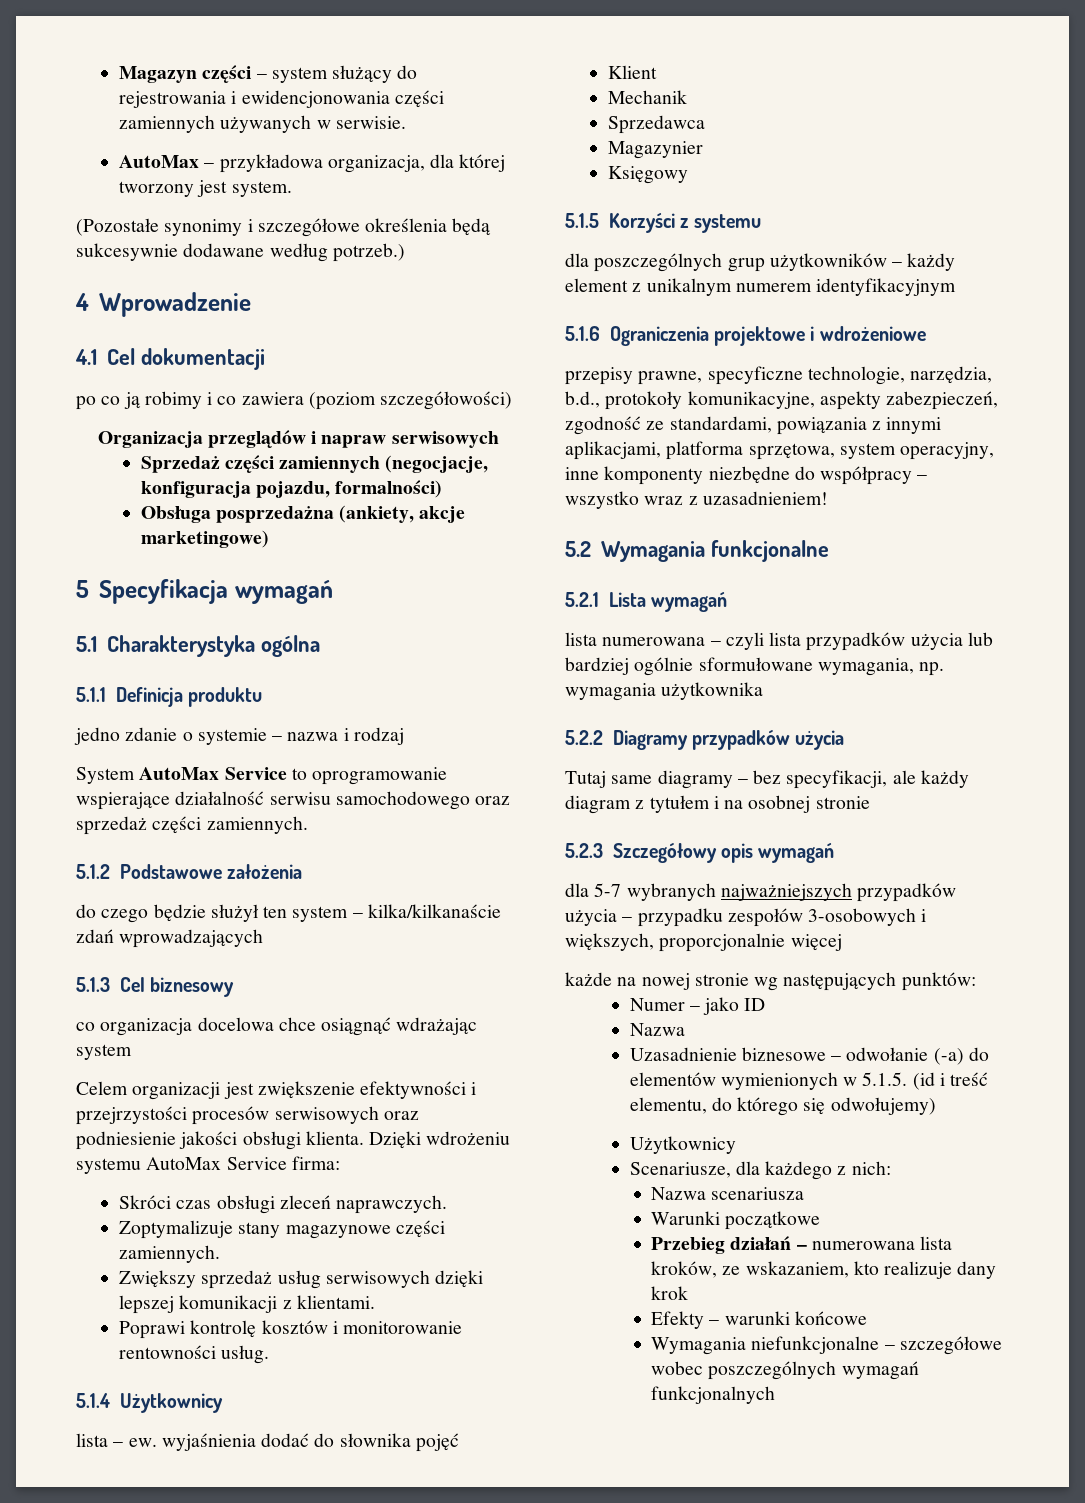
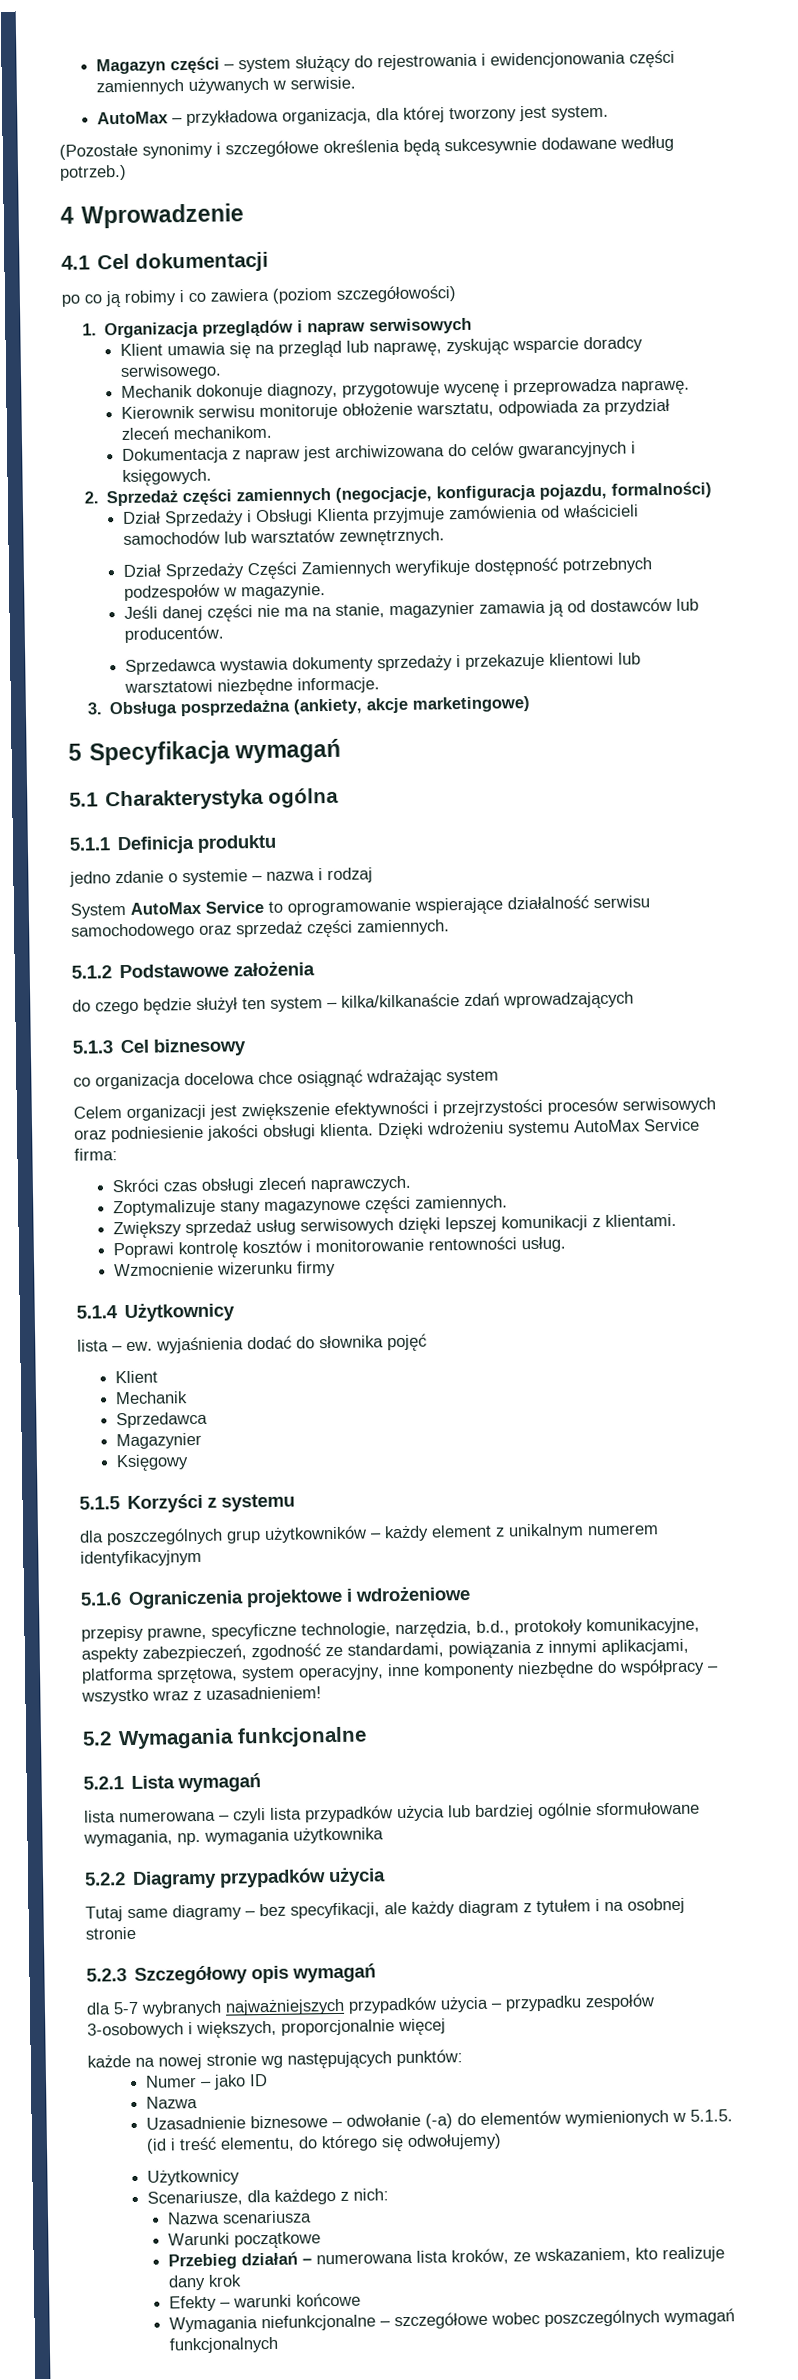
- Organizacja przeglądów i napraw serwisowych
+ 1. Organizacja przeglądów i napraw serwisowych
- Sprzedaż części zamiennych (negocjacje, konfiguracja pojazdu, formalności)
+ Klient umawia się na przegląd lub naprawę, zyskując wsparcie doradcy serwisowego.
+ Mechanik dokonuje diagnozy, przygotowuje wycenę i przeprowadza naprawę.
+ Kierownik serwisu monitoruje obłożenie warsztatu, odpowiada za przydział zleceń mechanikom.
+ Dokumentacja z napraw jest archiwizowana do celów gwarancyjnych i księgowych.
+ 2. Sprzedaż części zamiennych (negocjacje, konfiguracja pojazdu, formalności)
- Obsługa posprzedażna (ankiety, akcje marketingowe)
+ Dział Sprzedaży i Obsługi Klienta przyjmuje zamówienia od właścicieli samochodów lub warsztatów zewnętrznych.
+ Dział Sprzedaży Części Zamiennych weryfikuje dostępność potrzebnych podzespołów w magazynie.
+ Jeśli danej części nie ma na stanie, magazynier zamawia ją od dostawców lub producentów.
+ Sprzedawca wystawia dokumenty sprzedaży i przekazuje klientowi lub warsztatowi niezbędne informacje.
+ 3. Obsługa posprzedażna (ankiety, akcje marketingowe)
+ Wzmocnienie wizerunku firmy

